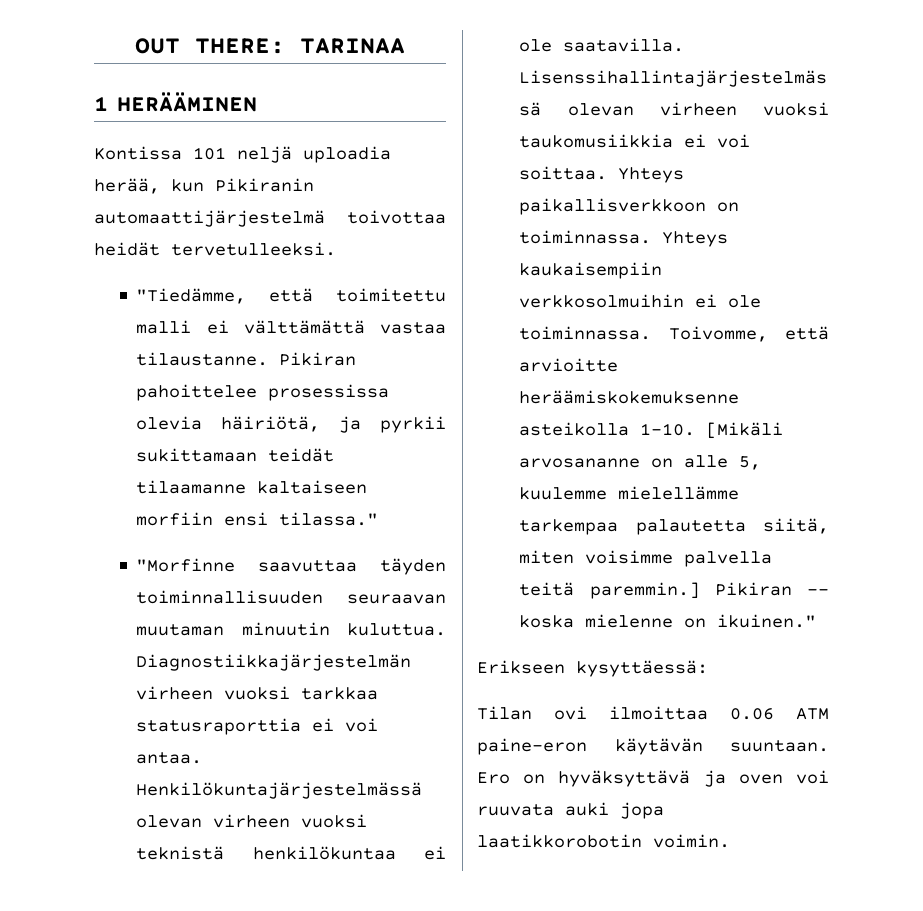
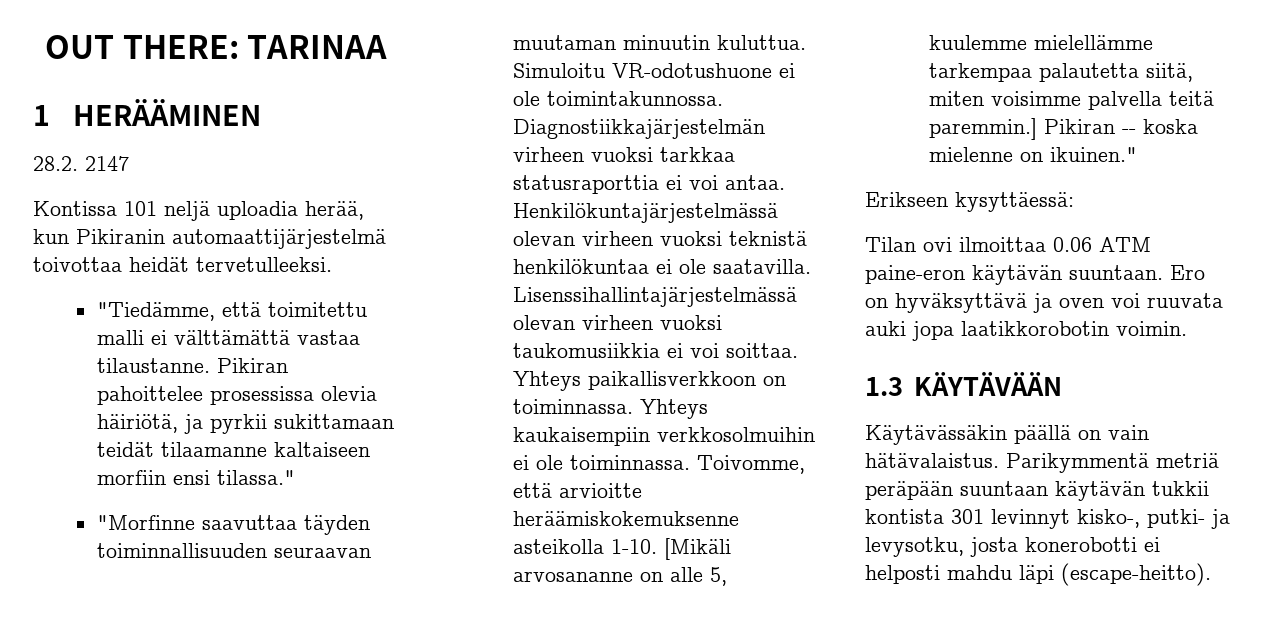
+ 28.2. 2147
+ Simuloitu VR-odotushuone ei ole toimintakunnossa.
+ 1.3 KÄYTÄVÄÄN
+ Käytävässäkin päällä on vain hätävalaistus. Parikymmentä metriä peräpään suuntaan käytävän tukkii kontista 301 levinnyt kisko-, putki- ja levysotku, josta konerobotti ei helposti mahdu läpi (escape-heitto).

